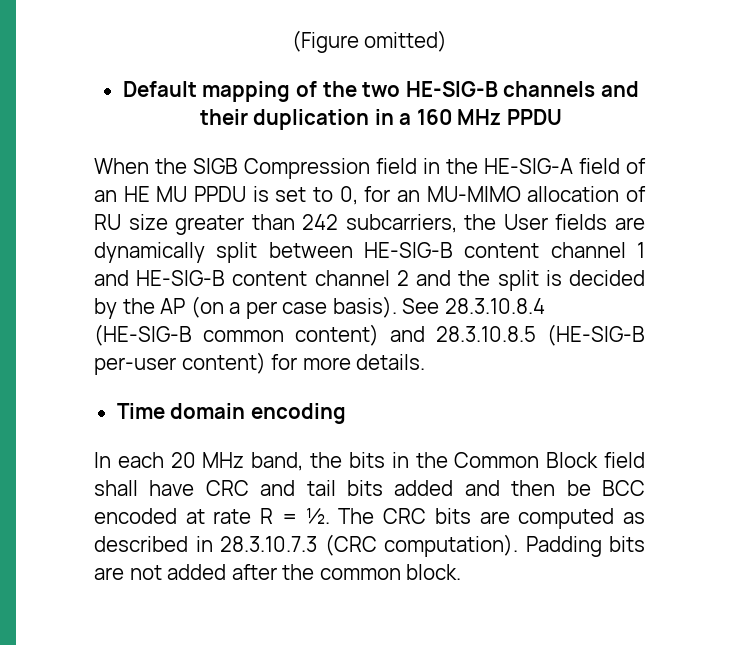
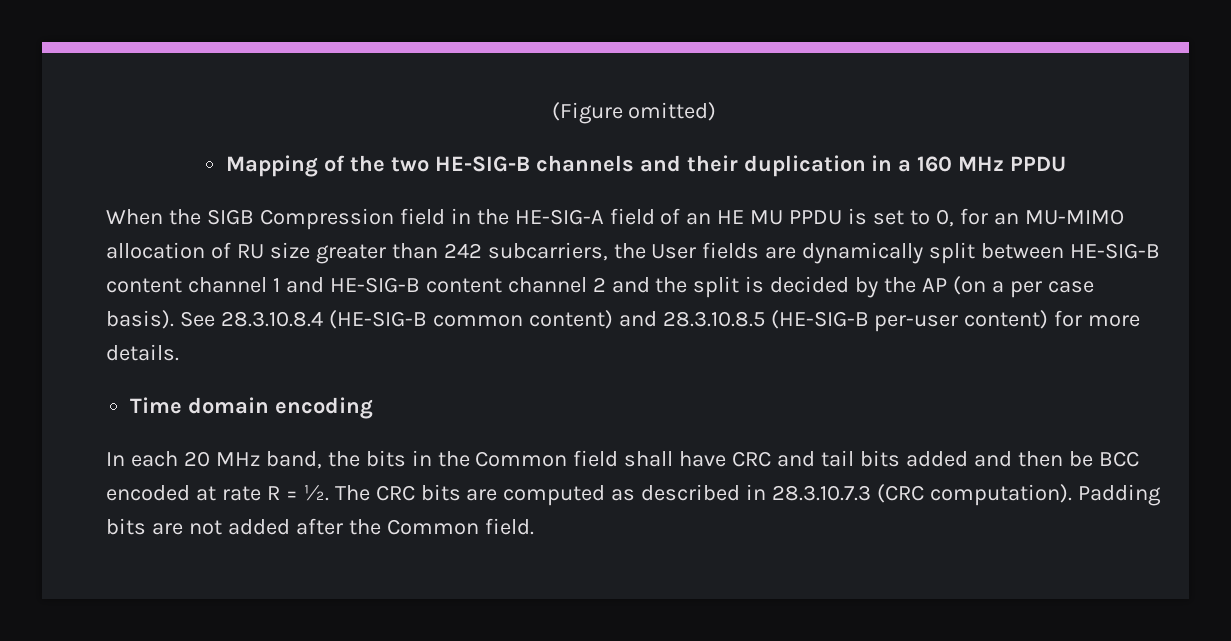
- Default mapping of the two HE-SIG-B channels and their duplication in a 160 MHz PPDU
+ Mapping of the two HE-SIG-B channels and their duplication in a 160 MHz PPDU
- In each 20 MHz band, the bits in the Common Block field shall have CRC and tail bits added and then be BCC encoded at rate R = ½.
+ In each 20 MHz band, the bits in the Common field shall have CRC and tail bits added and then be BCC encoded at rate R = ½.
- Padding bits are not added after the common block.
+ Padding bits are not added after the Common field.

